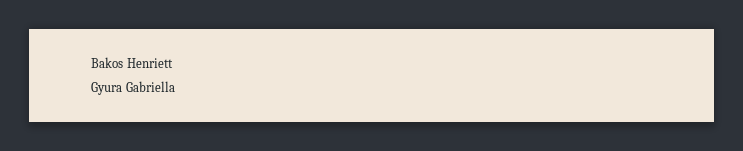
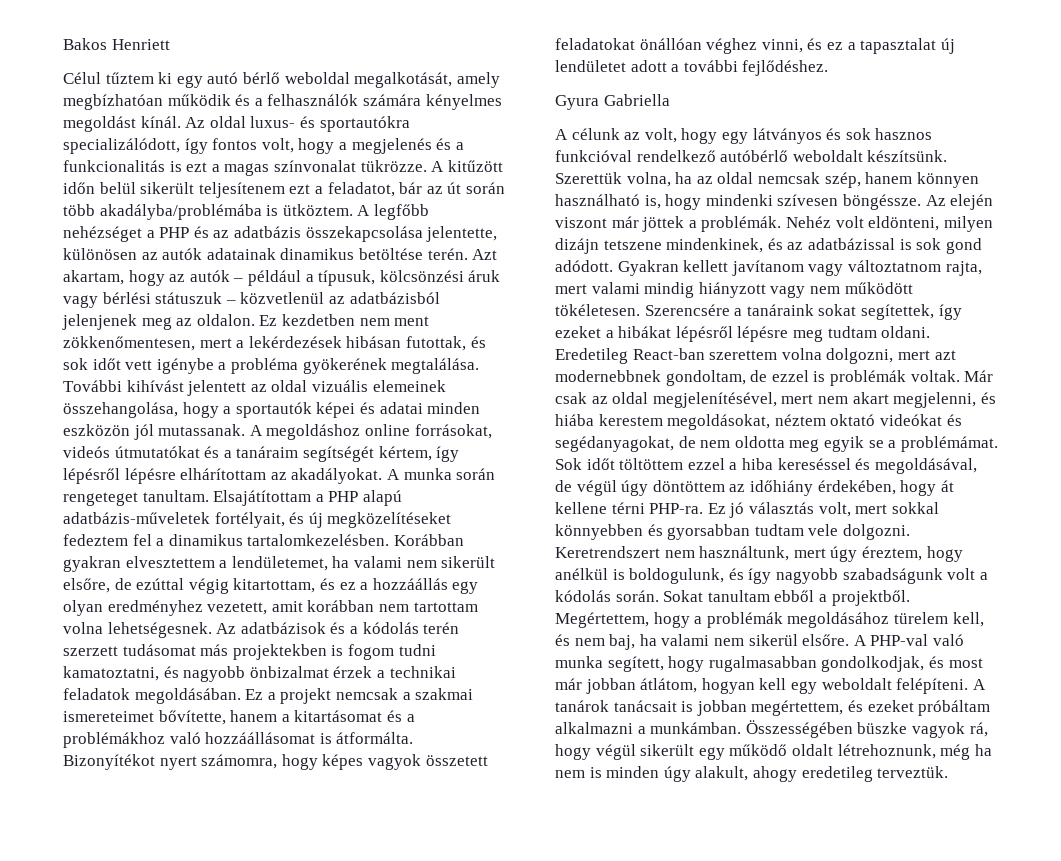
+ Célul tűztem ki egy autó bérlő weboldal megalkotását, amely megbízhatóan működik és a felhasználók számára kényelmes megoldást kínál. Az oldal luxus- és sportautókra specializálódott, így fontos volt, hogy a megjelenés és a funkcionalitás is ezt a magas színvonalat tükrözze. A kitűzött időn belül sikerült teljesítenem ezt a feladatot, bár az út során több akadályba/problémába is ütköztem. A legfőbb nehézséget a PHP és az adatbázis összekapcsolása jelentette, különösen az autók adatainak dinamikus betöltése terén. Azt akartam, hogy az autók – például a típusuk, kölcsönzési áruk vagy bérlési státuszuk – közvetlenül az adatbázisból jelenjenek meg az oldalon. Ez kezdetben nem ment zökkenőmentesen, mert a lekérdezések hibásan futottak, és sok időt vett igénybe a probléma gyökerének megtalálása. További kihívást jelentett az oldal vizuális elemeinek összehangolása, hogy a sportautók képei és adatai minden eszközön jól mutassanak. A megoldáshoz online forrásokat, videós útmutatókat és a tanáraim segítségét kértem, így lépésről lépésre elhárítottam az akadályokat. A munka során rengeteget tanultam. Elsajátítottam a PHP alapú adatbázis-műveletek fortélyait, és új megközelítéseket fedeztem fel a dinamikus tartalomkezelésben. Korábban gyakran elvesztettem a lendületemet, ha valami nem sikerült elsőre, de ezúttal végig kitartottam, és ez a hozzáállás egy olyan eredményhez vezetett, amit korábban nem tartottam volna lehetségesnek. Az adatbázisok és a kódolás terén szerzett tudásomat más projektekben is fogom tudni kamatoztatni, és nagyobb önbizalmat érzek a technikai feladatok megoldásában. Ez a projekt nemcsak a szakmai ismereteimet bővítette, hanem a kitartásomat és a problémákhoz való hozzáállásomat is átformálta. Bizonyítékot nyert számomra, hogy képes vagyok összetett feladatokat önállóan véghez vinni, és ez a tapasztalat új lendületet adott a további fejlődéshez.
  Gyura Gabriella
+ A célunk az volt, hogy egy látványos és sok hasznos funkcióval rendelkező autóbérlő weboldalt készítsünk. Szerettük volna, ha az oldal nemcsak szép, hanem könnyen használható is, hogy mindenki szívesen böngéssze. Az elején viszont már jöttek a problémák. Nehéz volt eldönteni, milyen dizájn tetszene mindenkinek, és az adatbázissal is sok gond adódott. Gyakran kellett javítanom vagy változtatnom rajta, mert valami mindig hiányzott vagy nem működött tökéletesen. Szerencsére a tanáraink sokat segítettek, így ezeket a hibákat lépésről lépésre meg tudtam oldani. Eredetileg React-ban szerettem volna dolgozni, mert azt modernebbnek gondoltam, de ezzel is problémák voltak. Már csak az oldal megjelenítésével, mert nem akart megjelenni, és hiába kerestem megoldásokat, néztem oktató videókat és segédanyagokat, de nem oldotta meg egyik se a problémámat. Sok időt töltöttem ezzel a hiba kereséssel és megoldásával, de végül úgy döntöttem az időhiány érdekében, hogy át kellene térni PHP-ra. Ez jó választás volt, mert sokkal könnyebben és gyorsabban tudtam vele dolgozni. Keretrendszert nem használtunk, mert úgy éreztem, hogy anélkül is boldogulunk, és így nagyobb szabadságunk volt a kódolás során. Sokat tanultam ebből a projektből. Megértettem, hogy a problémák megoldásához türelem kell, és nem baj, ha valami nem sikerül elsőre. A PHP-val való munka segített, hogy rugalmasabban gondolkodjak, és most már jobban átlátom, hogyan kell egy weboldalt felépíteni. A tanárok tanácsait is jobban megértettem, és ezeket próbáltam alkalmazni a munkámban. Összességében büszke vagyok rá, hogy végül sikerült egy működő oldalt létrehoznunk, még ha nem is minden úgy alakult, ahogy eredetileg terveztük.

